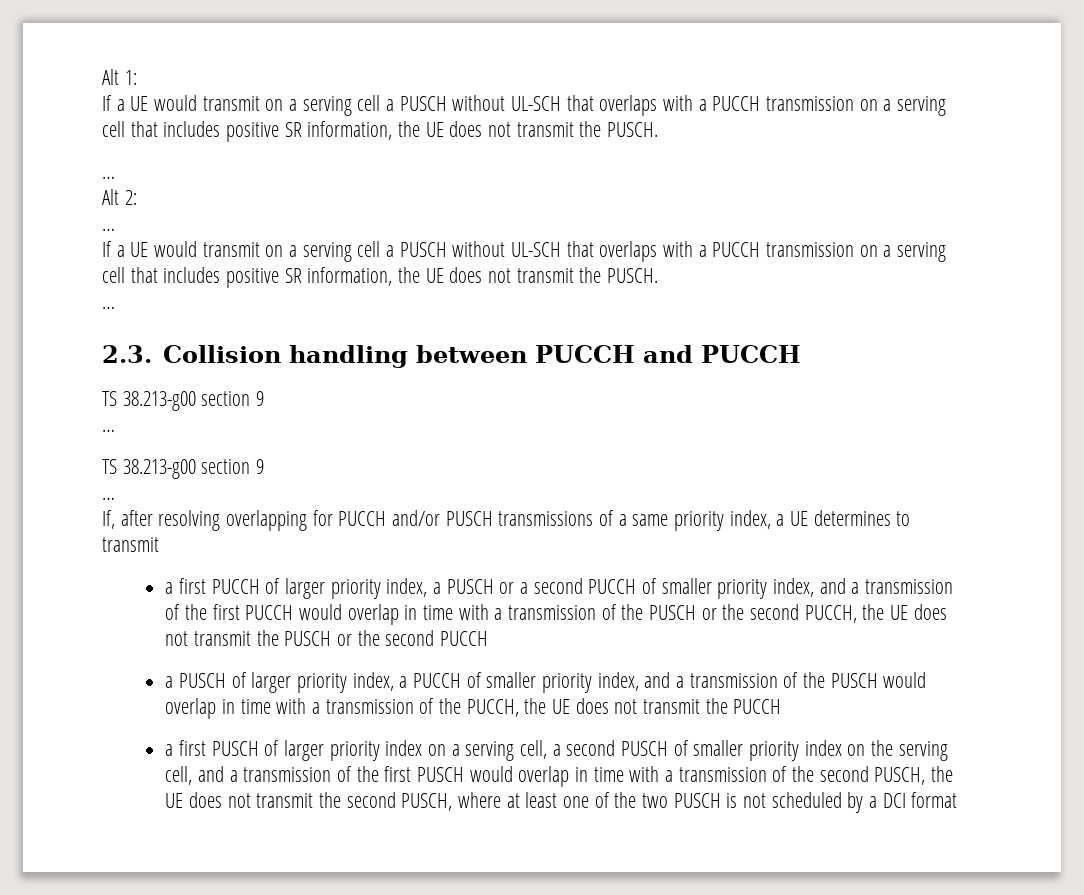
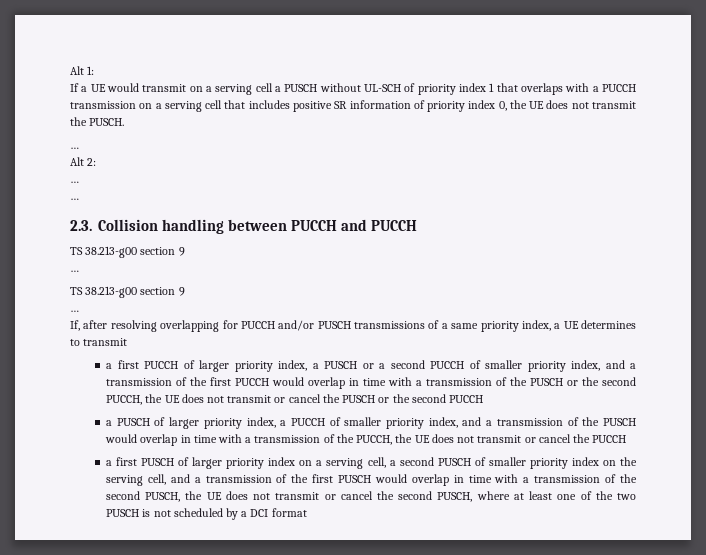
  Alt 1:
- If a UE would transmit on a serving cell a PUSCH without UL-SCH that overlaps with a PUCCH transmission on a serving cell that includes positive SR information, the UE does not transmit the PUSCH.
+ If a UE would transmit on a serving cell a PUSCH without UL-SCH of priority index 1 that overlaps with a PUCCH transmission on a serving cell that includes positive SR information of priority index 0, the UE does not transmit the PUSCH.
  Alt 2:
  …
- If a UE would transmit on a serving cell a PUSCH without UL-SCH that overlaps with a PUCCH transmission on a serving cell that includes positive SR information, the UE does not transmit the PUSCH.
- a first PUCCH of larger priority index, a PUSCH or a second PUCCH of smaller priority index, and a transmission of the first PUCCH would overlap in time with a transmission of the PUSCH or the second PUCCH, the UE does not transmit the PUSCH or the second PUCCH
+ a first PUCCH of larger priority index, a PUSCH or a second PUCCH of smaller priority index, and a transmission of the first PUCCH would overlap in time with a transmission of the PUSCH or the second PUCCH, the UE does not transmit or cancel the PUSCH or the second PUCCH
- a PUSCH of larger priority index, a PUCCH of smaller priority index, and a transmission of the PUSCH would overlap in time with a transmission of the PUCCH, the UE does not transmit the PUCCH
+ a PUSCH of larger priority index, a PUCCH of smaller priority index, and a transmission of the PUSCH would overlap in time with a transmission of the PUCCH, the UE does not transmit or cancel the PUCCH
- a first PUSCH of larger priority index on a serving cell, a second PUSCH of smaller priority index on the serving cell, and a transmission of the first PUSCH would overlap in time with a transmission of the second PUSCH, the UE does not transmit the second PUSCH, where at least one of the two PUSCH is not scheduled by a DCI format
+ a first PUSCH of larger priority index on a serving cell, a second PUSCH of smaller priority index on the serving cell, and a transmission of the first PUSCH would overlap in time with a transmission of the second PUSCH, the UE does not transmit or cancel the second PUSCH, where at least one of the two PUSCH is not scheduled by a DCI format

